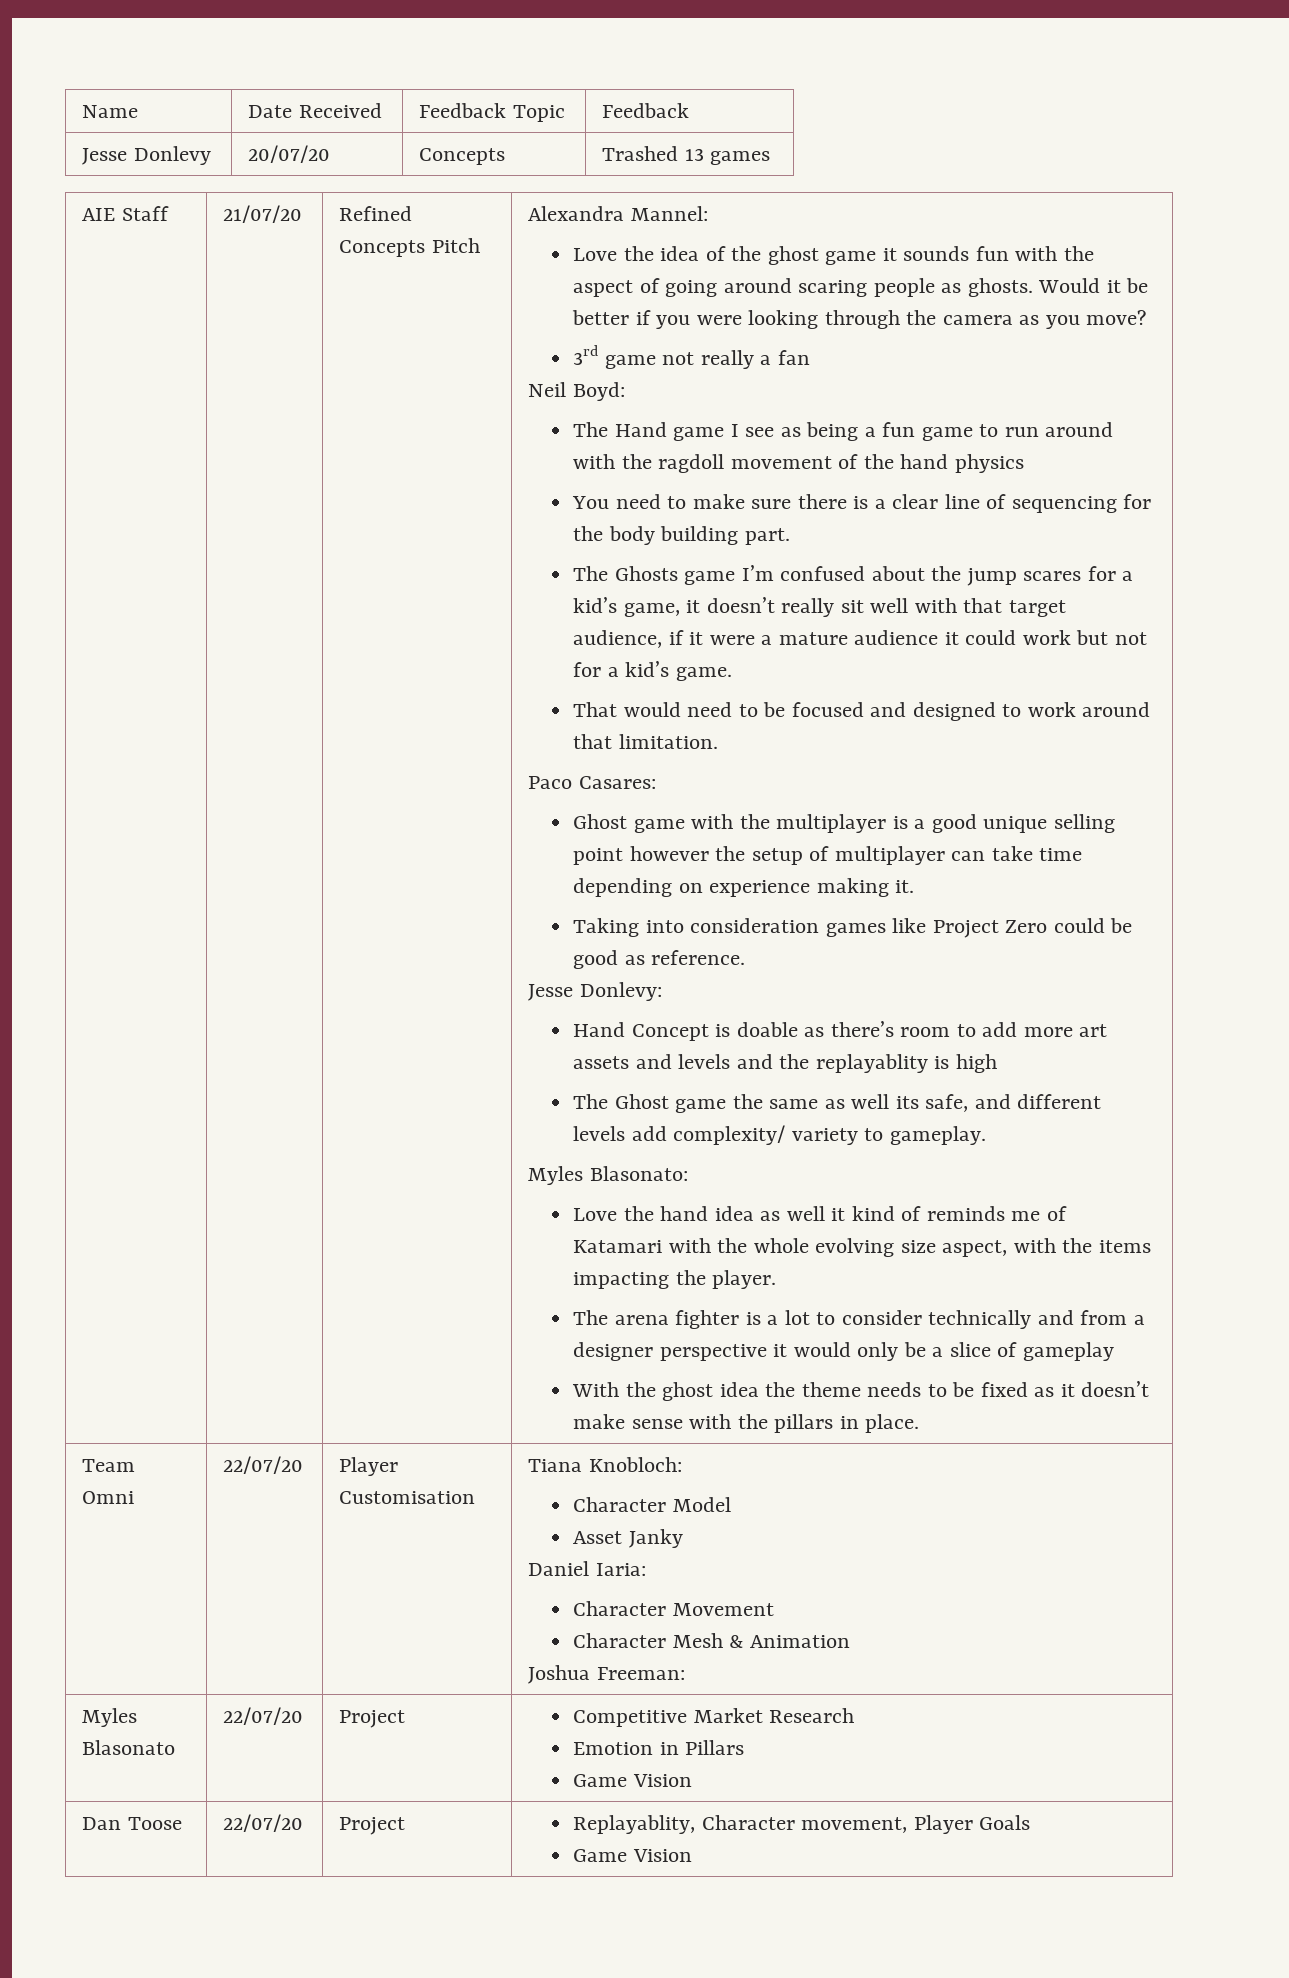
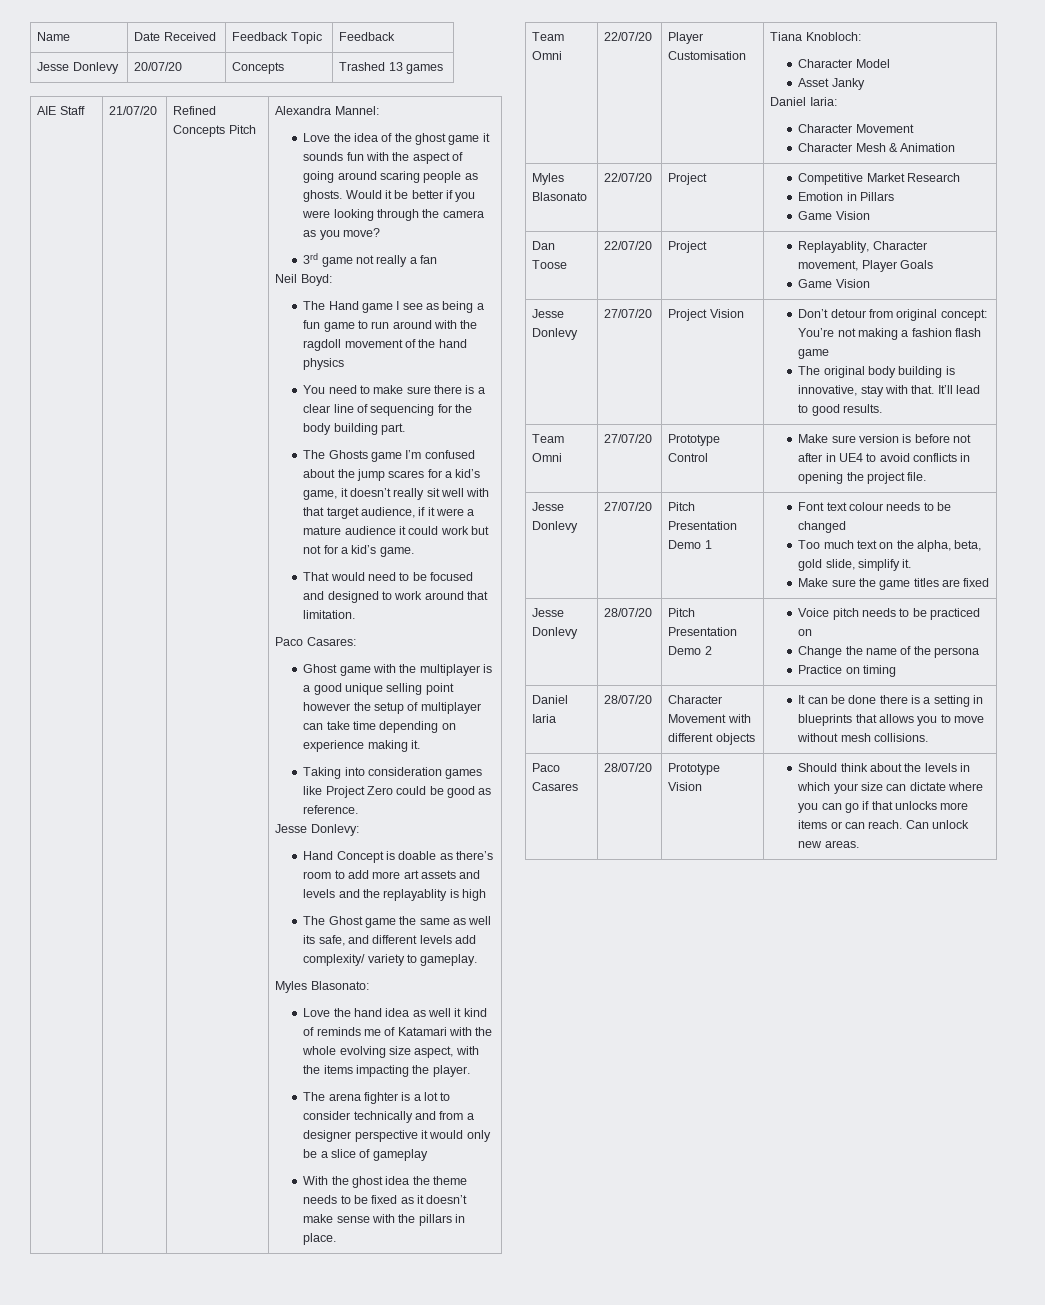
  Team Omni | 22/07/20 | Player Customisation | Tiana Knobloch:
  Character Model
  Asset Janky
  Daniel Iaria:
  Character Movement
  Character Mesh & Animation
- Joshua Freeman:
+ Jesse Donlevy | 27/07/20 | Project Vision | Don’t detour from original concept: You’re not making a fashion flash game
+ The original body building is innovative, stay with that. It’ll lead to good results.
+ Team Omni | 27/07/20 | Prototype Control | Make sure version is before not after in UE4 to avoid conflicts in opening the project file.
+ Jesse Donlevy | 27/07/20 | Pitch Presentation Demo 1 | Font text colour needs to be changed
+ Too much text on the alpha, beta, gold slide, simplify it.
+ Make sure the game titles are fixed
+ Jesse Donlevy | 28/07/20 | Pitch Presentation Demo 2 | Voice pitch needs to be practiced on
+ Change the name of the persona
+ Practice on timing
+ Daniel Iaria | 28/07/20 | Character Movement with different objects | It can be done there is a setting in blueprints that allows you to move without mesh collisions.
+ Paco Casares | 28/07/20 | Prototype Vision | Should think about the levels in which your size can dictate where you can go if that unlocks more items or can reach. Can unlock new areas.

